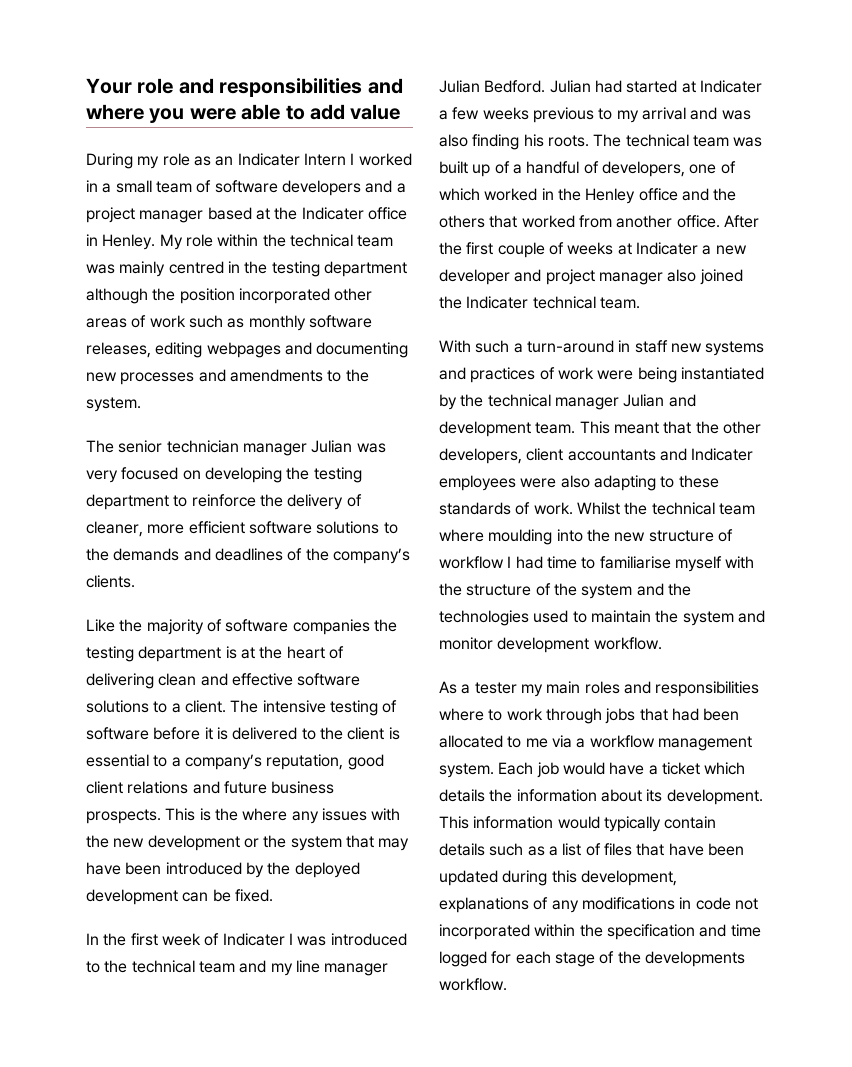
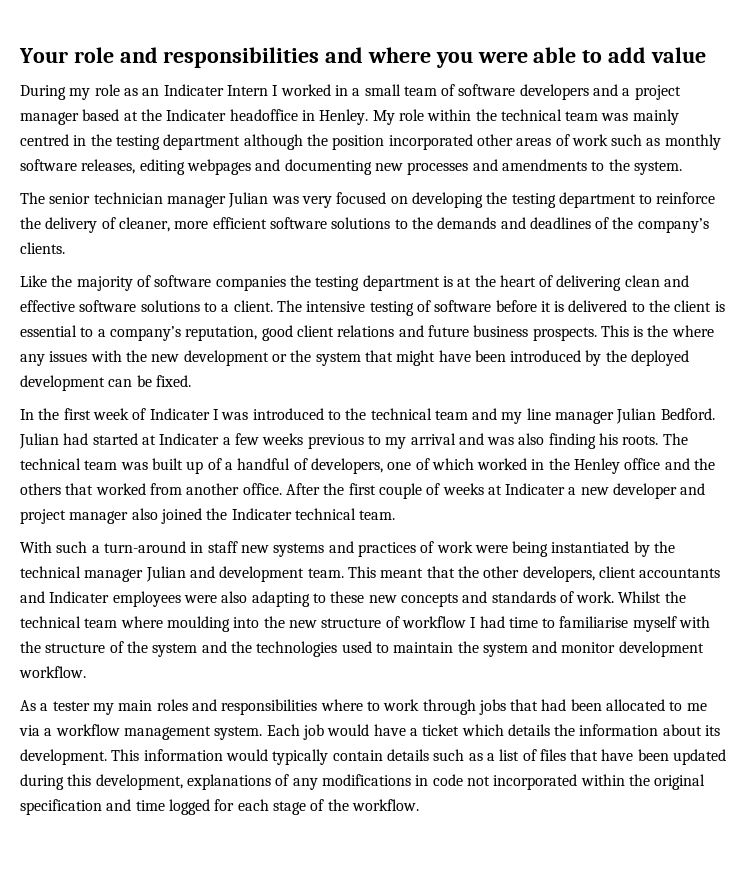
- During my role as an Indicater Intern I worked in a small team of software developers and a project manager based at the Indicater office in Henley.
+ During my role as an Indicater Intern I worked in a small team of software developers and a project manager based at the Indicater headoffice in Henley.
- This is the where any issues with the new development or the system that may have been introduced by the deployed development can be fixed.
+ This is the where any issues with the new development or the system that might have been introduced by the deployed development can be fixed.
- This meant that the other developers, client accountants and Indicater employees were also adapting to these standards of work.
+ This meant that the other developers, client accountants and Indicater employees were also adapting to these new concepts and standards of work.
- This information would typically contain details such as a list of files that have been updated during this development, explanations of any modifications in code not incorporated within the specification and time logged for each stage of the developments workflow.
+ This information would typically contain details such as a list of files that have been updated during this development, explanations of any modifications in code not incorporated within the original specification and time logged for each stage of the workflow.

